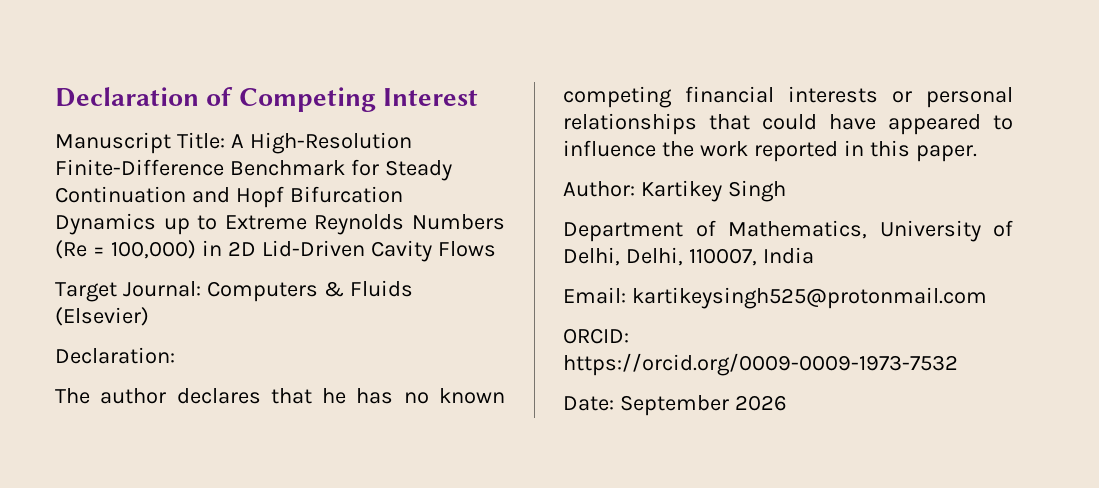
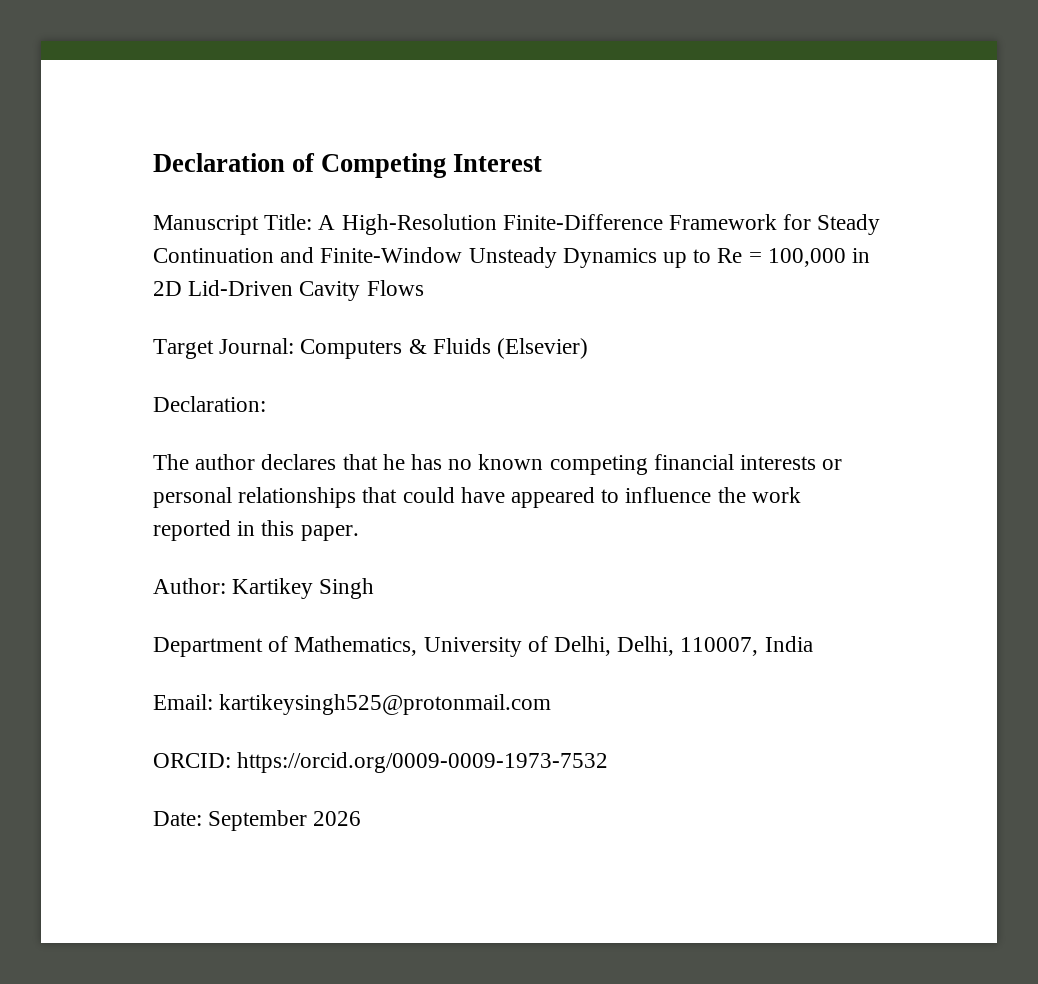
- Manuscript Title: A High-Resolution Finite-Difference Benchmark for Steady Continuation and Hopf Bifurcation Dynamics up to Extreme Reynolds Numbers (Re = 100,000) in 2D Lid-Driven Cavity Flows
+ Manuscript Title: A High-Resolution Finite-Difference Framework for Steady Continuation and Finite-Window Unsteady Dynamics up to Re = 100,000 in 2D Lid-Driven Cavity Flows

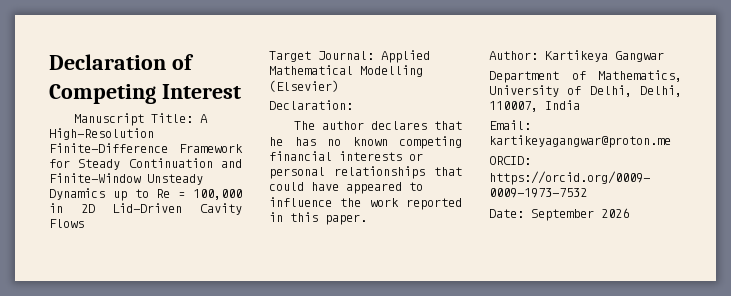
- Target Journal: Computers & Fluids (Elsevier)
+ Target Journal: Applied Mathematical Modelling (Elsevier)
- Author: Kartikey Singh
+ Author: Kartikeya Gangwar
- Email: kartikeysingh525@protonmail.com
+ Email: kartikeyagangwar@proton.me

